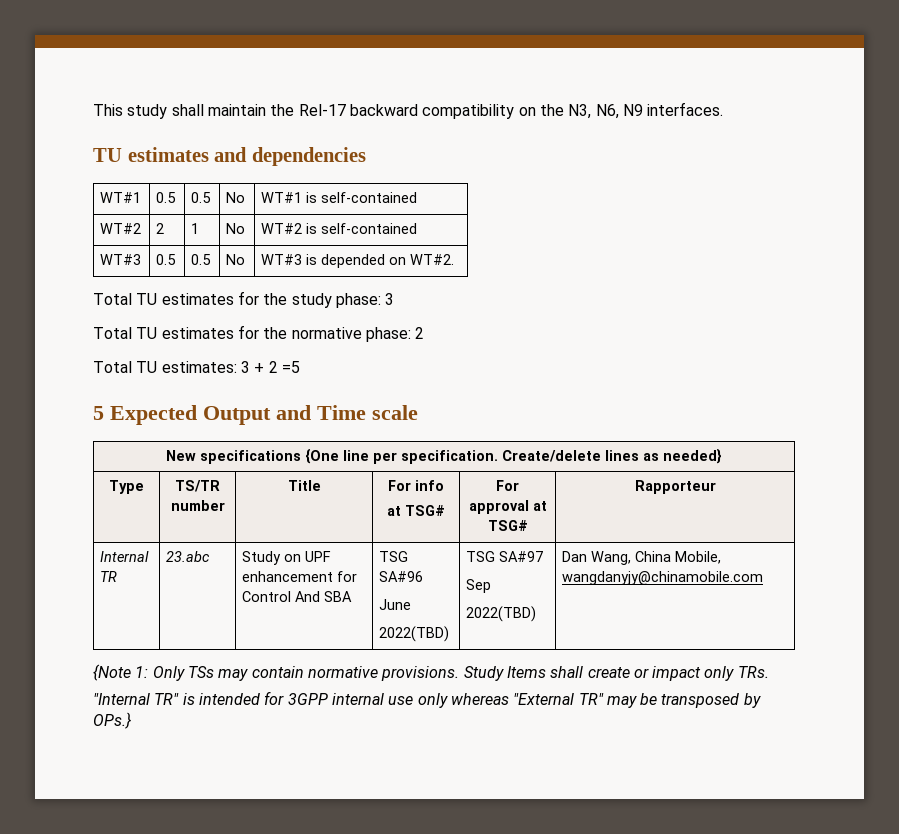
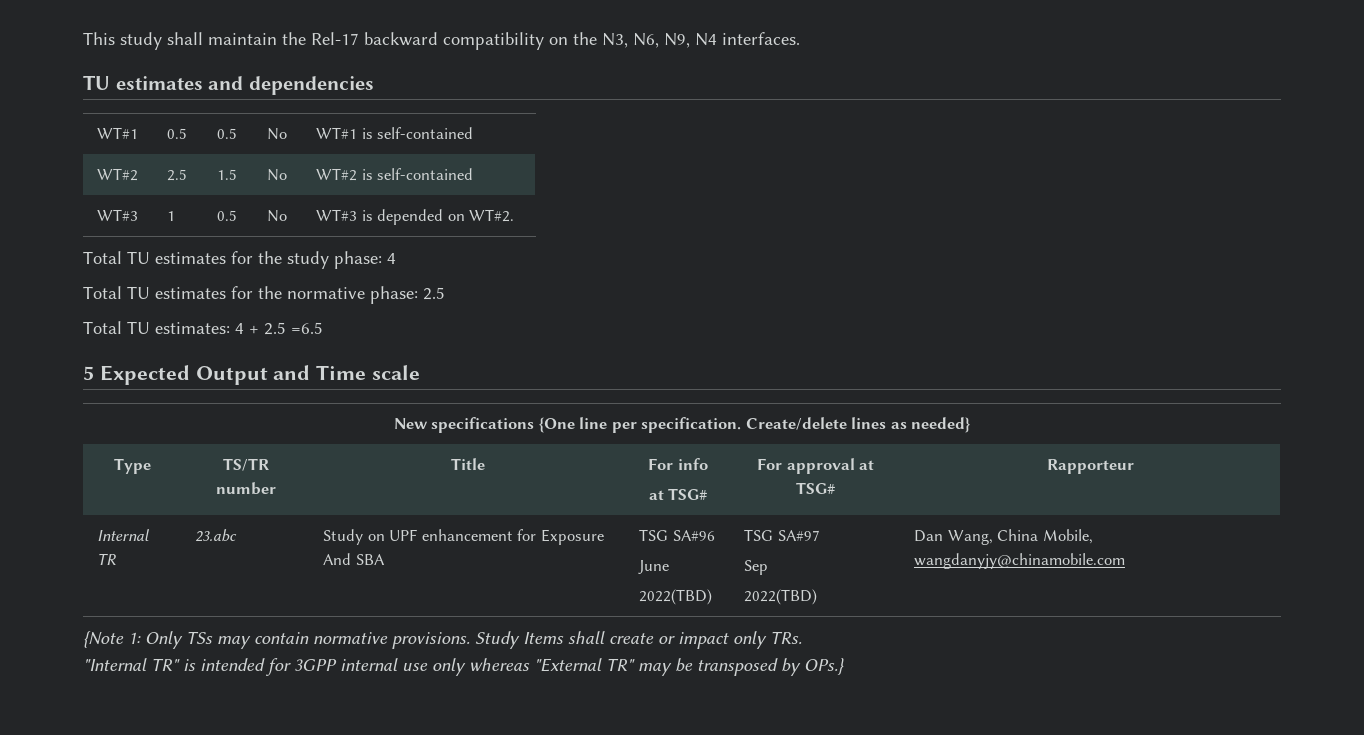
- This study shall maintain the Rel-17 backward compatibility on the N3, N6, N9 interfaces.
+ This study shall maintain the Rel-17 backward compatibility on the N3, N6, N9, N4 interfaces.
- WT#2 | 2 | 1 | No | WT#2 is self-contained
+ WT#2 | 2.5 | 1.5 | No | WT#2 is self-contained
- WT#3 | 0.5 | 0.5 | No | WT#3 is depended on WT#2.
+ WT#3 | 1 | 0.5 | No | WT#3 is depended on WT#2.
- Total TU estimates for the study phase: 3
+ Total TU estimates for the study phase: 4
- Total TU estimates for the normative phase: 2
+ Total TU estimates for the normative phase: 2.5
- Total TU estimates: 3 + 2 =5
+ Total TU estimates: 4 + 2.5 =6.5
- Internal TR | 23.abc | Study on UPF enhancement for Control And SBA | TSG SA#96
+ Internal TR | 23.abc | Study on UPF enhancement for Exposure And SBA | TSG SA#96

